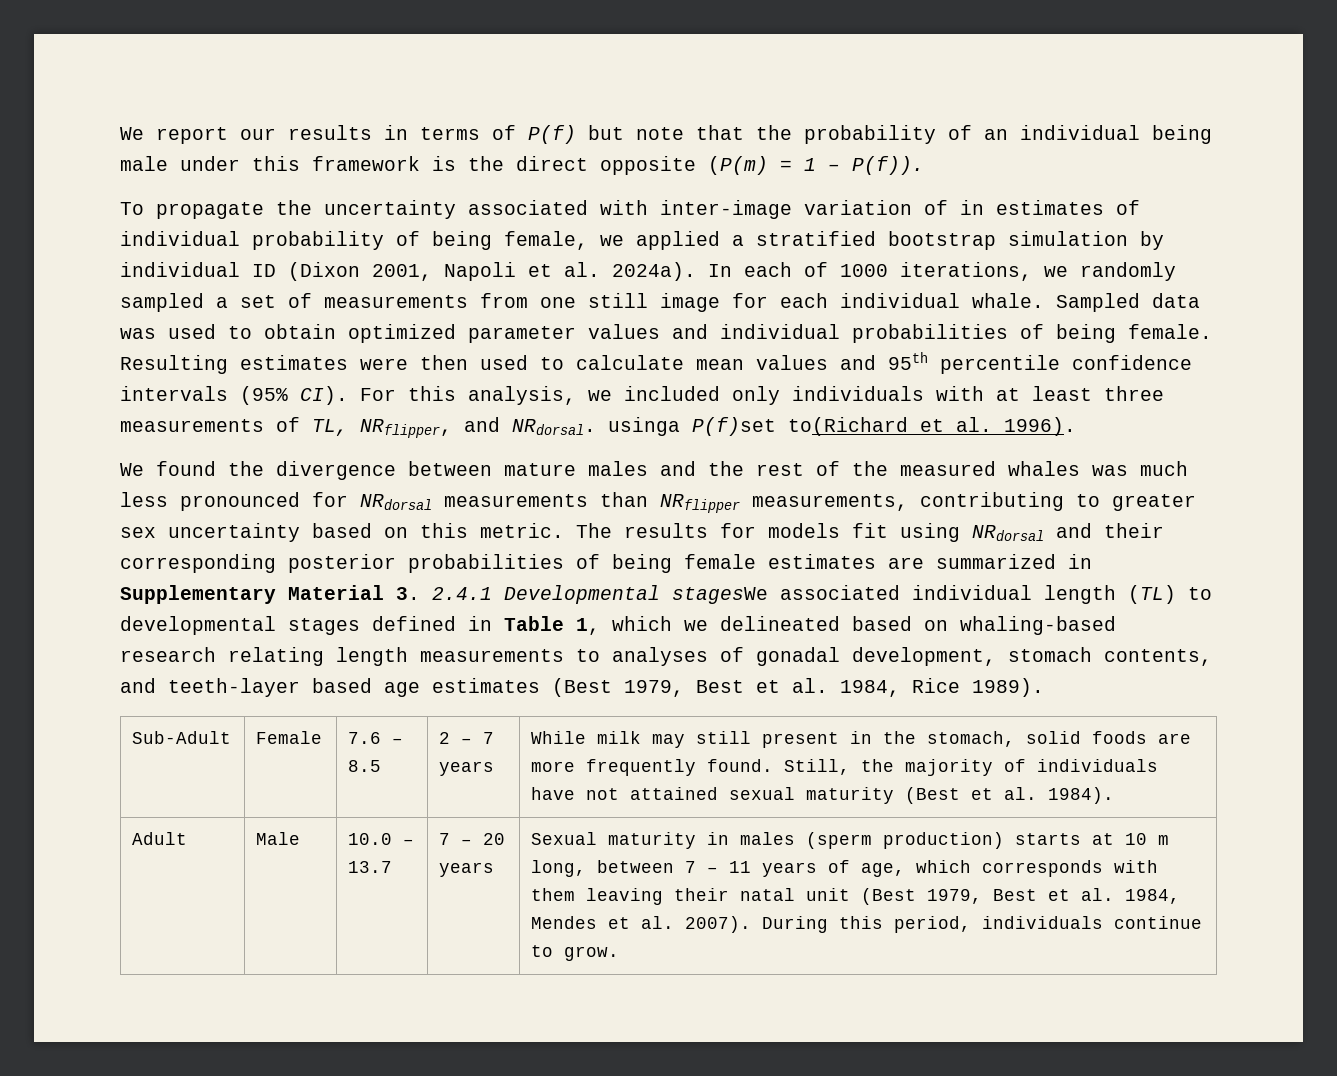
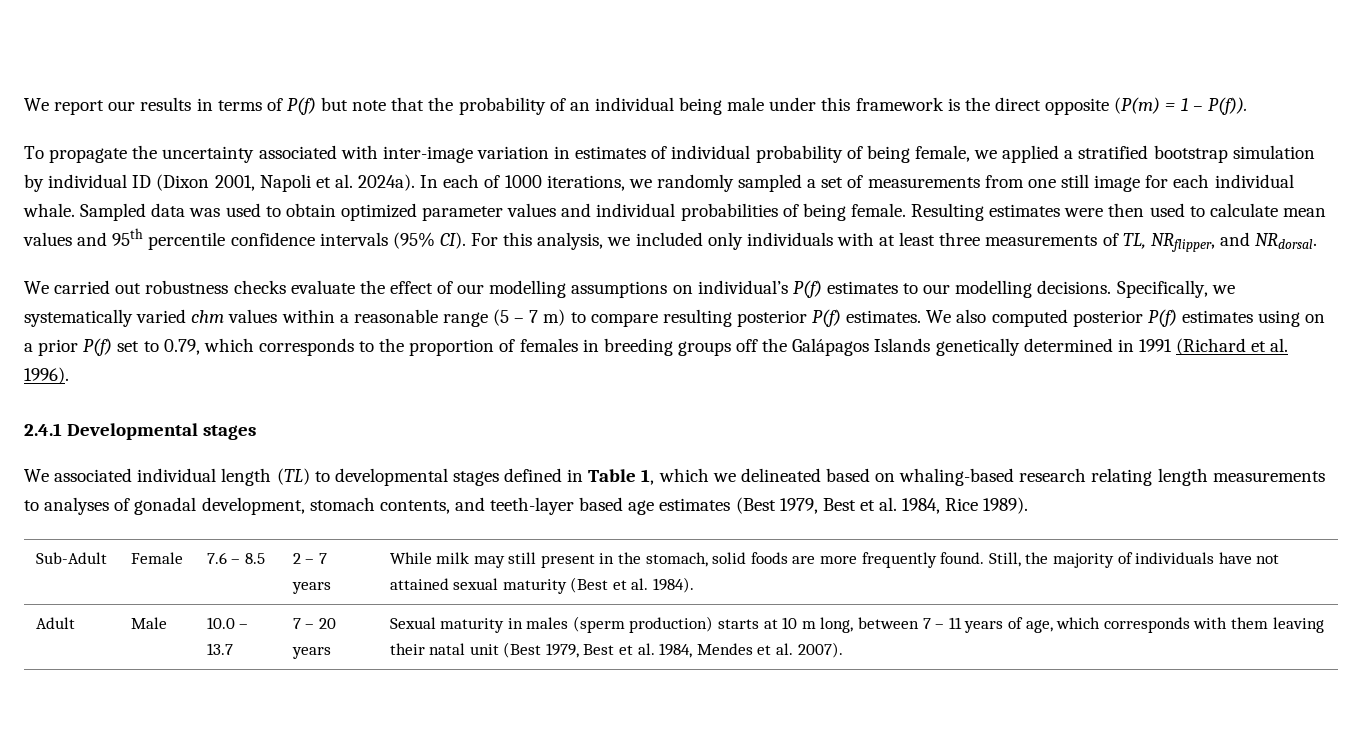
- To propagate the uncertainty associated with inter-image variation of in estimates of individual probability of being female, we applied a stratified bootstrap simulation by individual ID (Dixon 2001, Napoli et al. 2024a).
+ To propagate the uncertainty associated with inter-image variation in estimates of individual probability of being female, we applied a stratified bootstrap simulation by individual ID (Dixon 2001, Napoli et al. 2024a).
- Resulting estimates were then used to calculate mean values and 95th percentile confidence intervals (95% CI). For this analysis, we included only individuals with at least three measurements of TL, NRflipper, and NRdorsal. usinga P(f)set to(Richard et al. 1996).
- We found the divergence between mature males and the rest of the measured whales was much less pronounced for NRdorsal measurements than NRflipper measurements, contributing to greater sex uncertainty based on this metric. The results for models fit using NRdorsal and their corresponding posterior probabilities of being female estimates are summarized in Supplementary Material 3. 2.4.1 Developmental stagesWe associated individual length (TL) to developmental stages defined in Table 1, which we delineated based on whaling-based research relating length measurements to analyses of gonadal development, stomach contents, and teeth-layer based age estimates (Best 1979, Best et al. 1984, Rice 1989).
+ Resulting estimates were then used to calculate mean values and 95th percentile confidence intervals (95% CI). For this analysis, we included only individuals with at least three measurements of TL, NRflipper, and NRdorsal.
+ We carried out robustness checks evaluate the effect of our modelling assumptions on individual’s P(f) estimates to our modelling decisions. Specifically, we systematically varied chm values within a reasonable range (5 – 7 m) to compare resulting posterior P(f) estimates. We also computed posterior P(f) estimates using on a prior P(f) set to 0.79, which corresponds to the proportion of females in breeding groups off the Galápagos Islands genetically determined in 1991 (Richard et al. 1996).
+ 2.4.1 Developmental stages
+ We associated individual length (TL) to developmental stages defined in Table 1, which we delineated based on whaling-based research relating length measurements to analyses of gonadal development, stomach contents, and teeth-layer based age estimates (Best 1979, Best et al. 1984, Rice 1989).
- During this period, individuals continue to grow.

